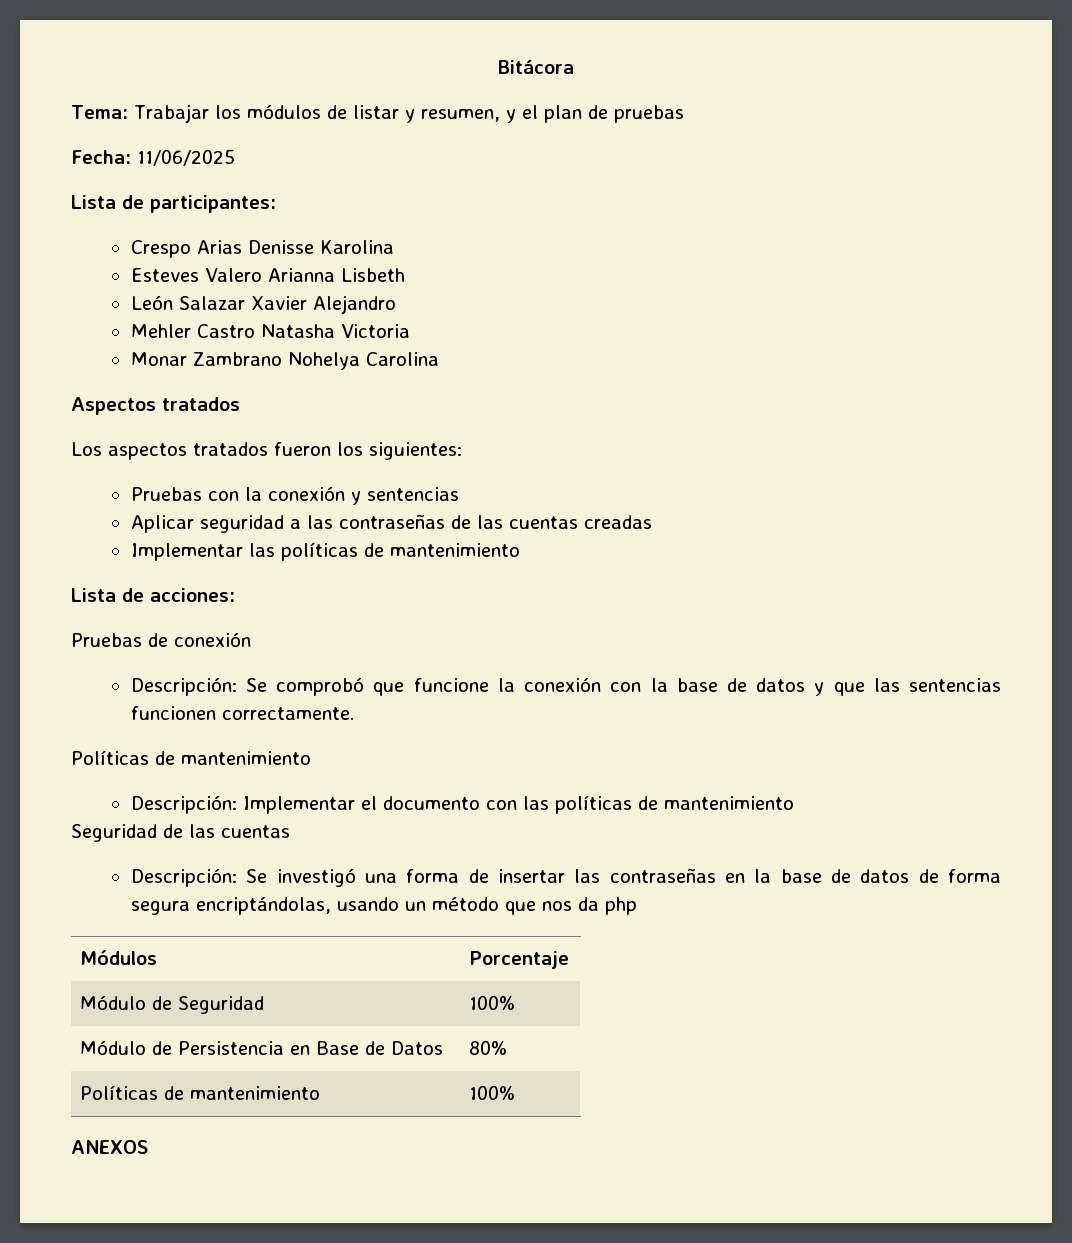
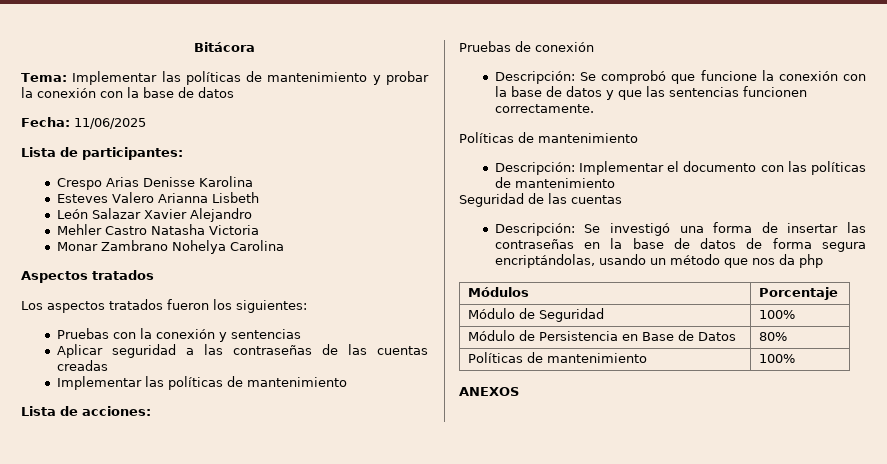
- Tema: Trabajar los módulos de listar y resumen, y el plan de pruebas
+ Tema: Implementar las políticas de mantenimiento y probar la conexión con la base de datos

